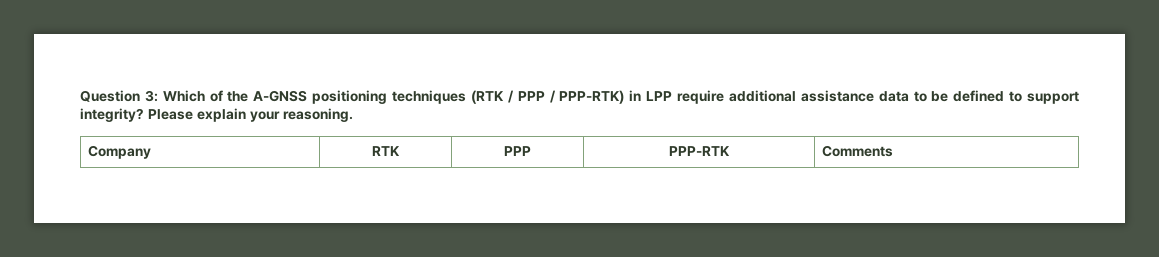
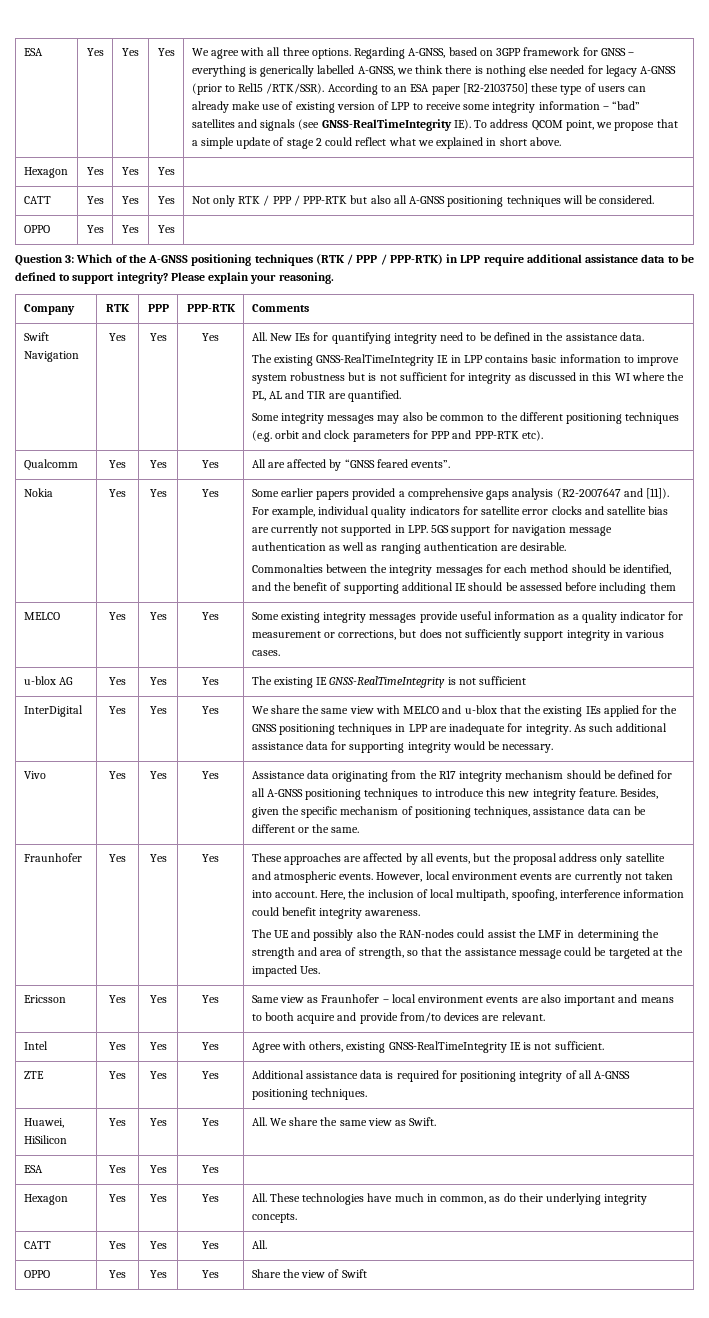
+ ESA | Yes | Yes | Yes | We agree with all three options. Regarding A-GNSS, based on 3GPP framework for GNSS – everything is generically labelled A-GNSS, we think there is nothing else needed for legacy A-GNSS (prior to Rel15 /RTK/SSR). According to an ESA paper [R2-2103750] these type of users can already make use of existing version of LPP to receive some integrity information – “bad” satellites and signals (see GNSS-RealTimeIntegrity IE). To address QCOM point, we propose that a simple update of stage 2 could reflect what we explained in short above.
+ Hexagon | Yes | Yes | Yes |
+ CATT | Yes | Yes | Yes | Not only RTK / PPP / PPP-RTK but also all A-GNSS positioning techniques will be considered.
+ OPPO | Yes | Yes | Yes |
+ Swift Navigation | Yes | Yes | Yes | All. New IEs for quantifying integrity need to be defined in the assistance data.
+ The existing GNSS-RealTimeIntegrity IE in LPP contains basic information to improve system robustness but is not sufficient for integrity as discussed in this WI where the PL, AL and TIR are quantified.
+ Some integrity messages may also be common to the different positioning techniques (e.g. orbit and clock parameters for PPP and PPP-RTK etc).
+ Qualcomm | Yes | Yes | Yes | All are affected by “GNSS feared events”.
+ Nokia | Yes | Yes | Yes | Some earlier papers provided a comprehensive gaps analysis (R2-2007647 and [11]). For example, individual quality indicators for satellite error clocks and satellite bias are currently not supported in LPP. 5GS support for navigation message authentication as well as ranging authentication are desirable.
+ Commonalties between the integrity messages for each method should be identified, and the benefit of supporting additional IE should be assessed before including them
+ MELCO | Yes | Yes | Yes | Some existing integrity messages provide useful information as a quality indicator for measurement or corrections, but does not sufficiently support integrity in various cases.
+ u-blox AG | Yes | Yes | Yes | The existing IE GNSS-RealTimeIntegrity is not sufficient
+ InterDigital | Yes | Yes | Yes | We share the same view with MELCO and u-blox that the existing IEs applied for the GNSS positioning techniques in LPP are inadequate for integrity. As such additional assistance data for supporting integrity would be necessary.
+ Vivo | Yes | Yes | Yes | Assistance data originating from the R17 integrity mechanism should be defined for all A-GNSS positioning techniques to introduce this new integrity feature. Besides, given the specific mechanism of positioning techniques, assistance data can be different or the same.
+ Fraunhofer | Yes | Yes | Yes | These approaches are affected by all events, but the proposal address only satellite and atmospheric events. However, local environment events are currently not taken into account. Here, the inclusion of local multipath, spoofing, interference information could benefit integrity awareness.
+ The UE and possibly also the RAN-nodes could assist the LMF in determining the strength and area of strength, so that the assistance message could be targeted at the impacted Ues.
+ Ericsson | Yes | Yes | Yes | Same view as Fraunhofer – local environment events are also important and means to booth acquire and provide from/to devices are relevant.
+ Intel | Yes | Yes | Yes | Agree with others, existing GNSS-RealTimeIntegrity IE is not sufficient.
+ ZTE | Yes | Yes | Yes | Additional assistance data is required for positioning integrity of all A-GNSS positioning techniques.
+ Huawei, HiSilicon | Yes | Yes | Yes | All. We share the same view as Swift.
+ ESA | Yes | Yes | Yes |
+ Hexagon | Yes | Yes | Yes | All. These technologies have much in common, as do their underlying integrity concepts.
+ CATT | Yes | Yes | Yes | All.
+ OPPO | Yes | Yes | Yes | Share the view of Swift

